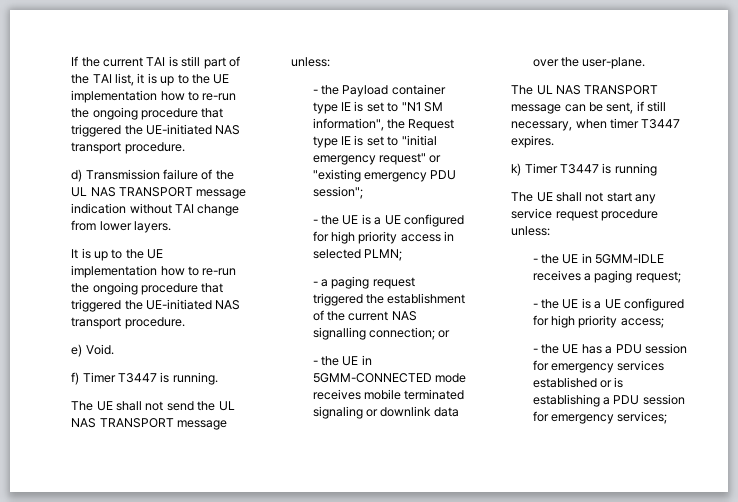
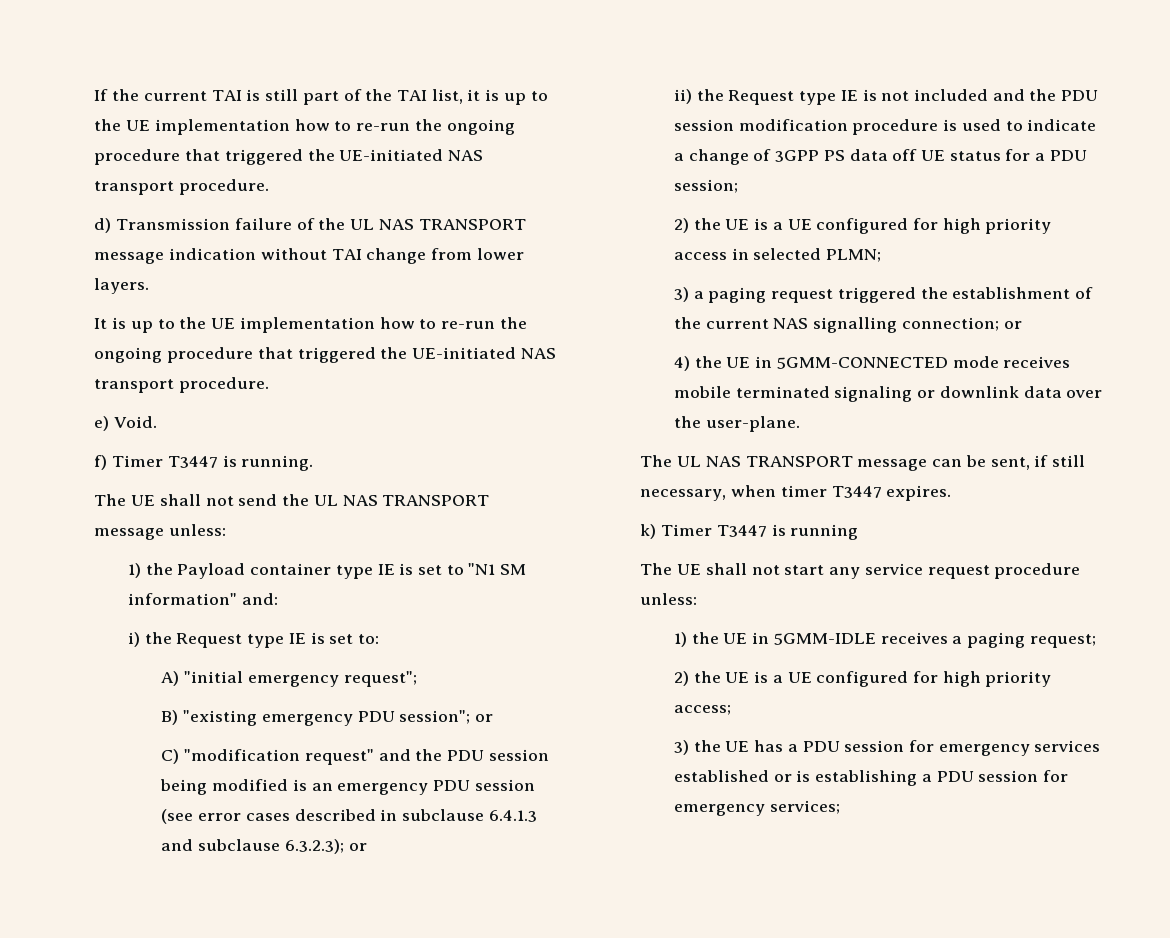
- - the Payload container type IE is set to "N1 SM information", the Request type IE is set to "initial emergency request" or "existing emergency PDU session";
- - the UE is a UE configured for high priority access in selected PLMN;
+ 1) the Payload container type IE is set to "N1 SM information" and:
+ i) the Request type IE is set to:
+ A) "initial emergency request";
+ B) "existing emergency PDU session"; or
+ C) "modification request" and the PDU session being modified is an emergency PDU session (see error cases described in subclause 6.4.1.3 and subclause 6.3.2.3); or
+ ii) the Request type IE is not included and the PDU session modification procedure is used to indicate a change of 3GPP PS data off UE status for a PDU session;
+ 2) the UE is a UE configured for high priority access in selected PLMN;
- - a paging request triggered the establishment of the current NAS signalling connection; or
+ 3) a paging request triggered the establishment of the current NAS signalling connection; or
- - the UE in 5GMM-CONNECTED mode receives mobile terminated signaling or downlink data over the user-plane.
+ 4) the UE in 5GMM-CONNECTED mode receives mobile terminated signaling or downlink data over the user-plane.
- - the UE in 5GMM-IDLE receives a paging request;
+ 1) the UE in 5GMM-IDLE receives a paging request;
- - the UE is a UE configured for high priority access;
+ 2) the UE is a UE configured for high priority access;
- - the UE has a PDU session for emergency services established or is establishing a PDU session for emergency services;
+ 3) the UE has a PDU session for emergency services established or is establishing a PDU session for emergency services;

